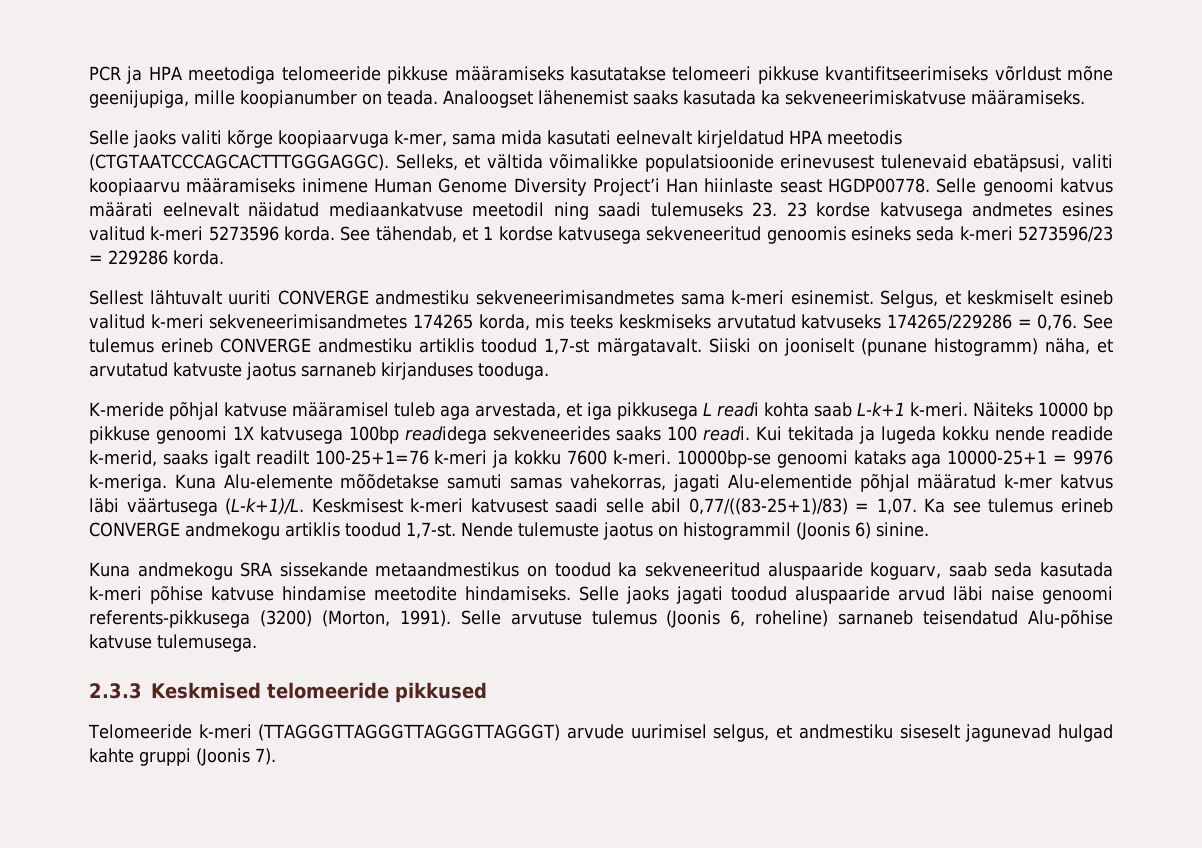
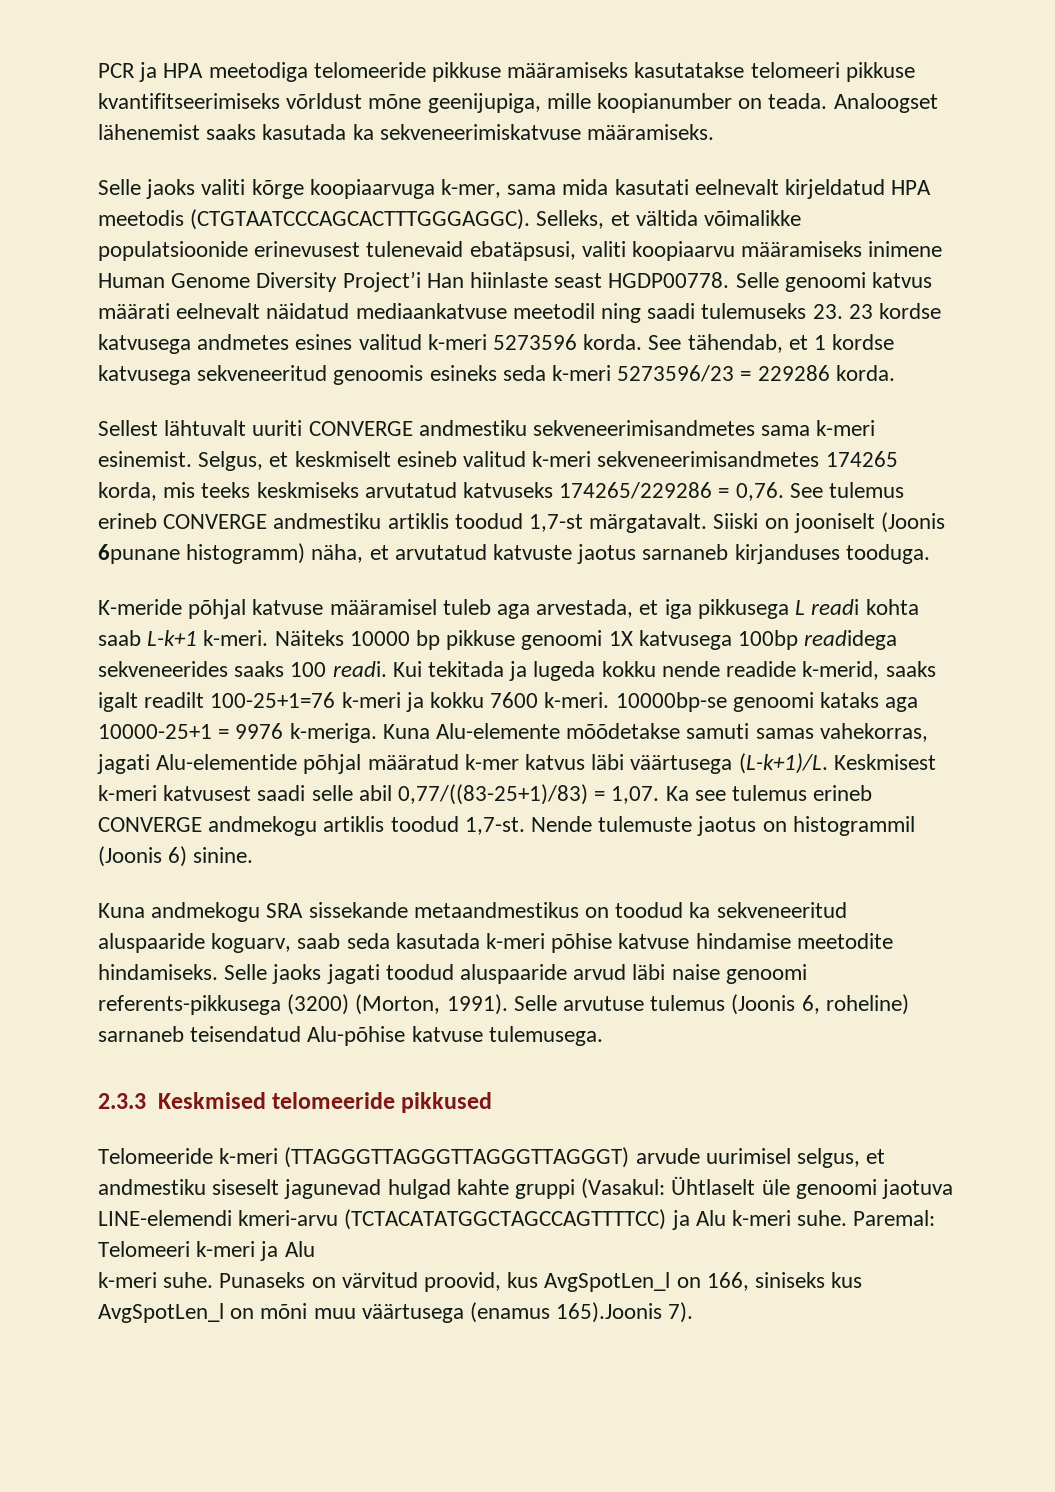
- Siiski on jooniselt (punane histogramm) näha, et arvutatud katvuste jaotus sarnaneb kirjanduses tooduga.
+ Siiski on jooniselt (Joonis 6punane histogramm) näha, et arvutatud katvuste jaotus sarnaneb kirjanduses tooduga.
- Telomeeride k-meri (TTAGGGTTAGGGTTAGGGTTAGGGT) arvude uurimisel selgus, et andmestiku siseselt jagunevad hulgad kahte gruppi (Joonis 7).
+ Telomeeride k-meri (TTAGGGTTAGGGTTAGGGTTAGGGT) arvude uurimisel selgus, et andmestiku siseselt jagunevad hulgad kahte gruppi (Vasakul: Ühtlaselt üle genoomi jaotuva LINE-elemendi kmeri-arvu (TCTACATATGGCTAGCCAGTTTTCC) ja Alu k-meri suhe. Paremal: Telomeeri k-meri ja Alu
+ k-meri suhe. Punaseks on värvitud proovid, kus AvgSpotLen_l on 166, siniseks kus AvgSpotLen_l on mõni muu väärtusega (enamus 165).Joonis 7).

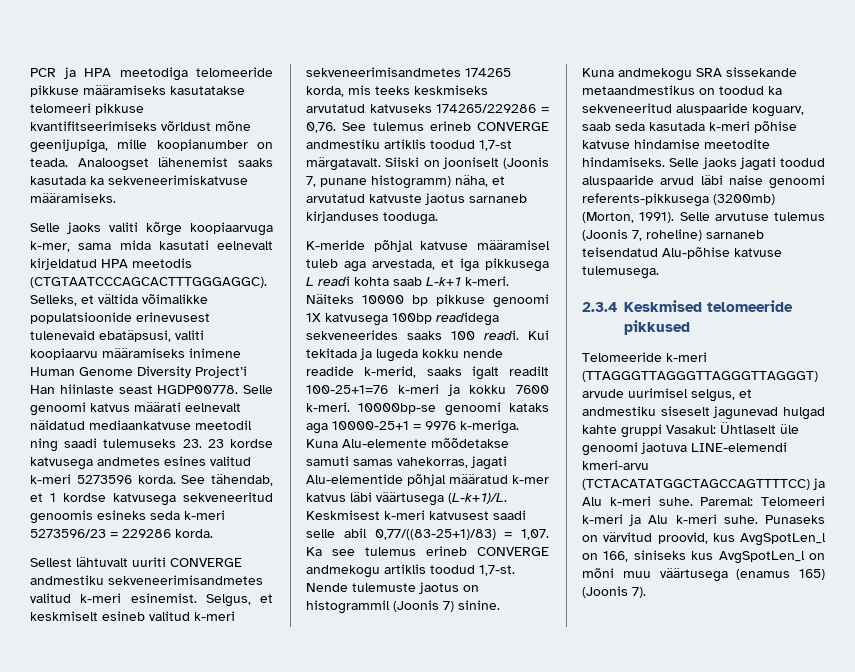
- Sellest lähtuvalt uuriti CONVERGE andmestiku sekveneerimisandmetes sama k-meri esinemist.
+ Sellest lähtuvalt uuriti CONVERGE andmestiku sekveneerimisandmetes valitud k-meri esinemist.
- Siiski on jooniselt (Joonis 6punane histogramm) näha, et arvutatud katvuste jaotus sarnaneb kirjanduses tooduga.
+ Siiski on jooniselt (Joonis 7, punane histogramm) näha, et arvutatud katvuste jaotus sarnaneb kirjanduses tooduga.
- Nende tulemuste jaotus on histogrammil (Joonis 6) sinine.
+ Nende tulemuste jaotus on histogrammil (Joonis 7) sinine.
- Selle jaoks jagati toodud aluspaaride arvud läbi naise genoomi referents-pikkusega (3200) (Morton, 1991).
+ Selle jaoks jagati toodud aluspaaride arvud läbi naise genoomi referents-pikkusega (3200mb) (Morton, 1991).
- Selle arvutuse tulemus (Joonis 6, roheline) sarnaneb teisendatud Alu-põhise katvuse tulemusega.
+ Selle arvutuse tulemus (Joonis 7, roheline) sarnaneb teisendatud Alu-põhise katvuse tulemusega.
- 2.3.3 Keskmised telomeeride pikkused
+ 2.3.4 Keskmised telomeeride pikkused
- Telomeeride k-meri (TTAGGGTTAGGGTTAGGGTTAGGGT) arvude uurimisel selgus, et andmestiku siseselt jagunevad hulgad kahte gruppi (Vasakul: Ühtlaselt üle genoomi jaotuva LINE-elemendi kmeri-arvu (TCTACATATGGCTAGCCAGTTTTCC) ja Alu k-meri suhe.
+ Telomeeride k-meri (TTAGGGTTAGGGTTAGGGTTAGGGT) arvude uurimisel selgus, et andmestiku siseselt jagunevad hulgad kahte gruppi Vasakul: Ühtlaselt üle genoomi jaotuva LINE-elemendi kmeri-arvu (TCTACATATGGCTAGCCAGTTTTCC) ja Alu k-meri suhe.
- Paremal: Telomeeri k-meri ja Alu
- k-meri suhe.
+ Paremal: Telomeeri k-meri ja Alu k-meri suhe.
- Punaseks on värvitud proovid, kus AvgSpotLen_l on 166, siniseks kus AvgSpotLen_l on mõni muu väärtusega (enamus 165).Joonis 7).
+ Punaseks on värvitud proovid, kus AvgSpotLen_l on 166, siniseks kus AvgSpotLen_l on mõni muu väärtusega (enamus 165) (Joonis 7).

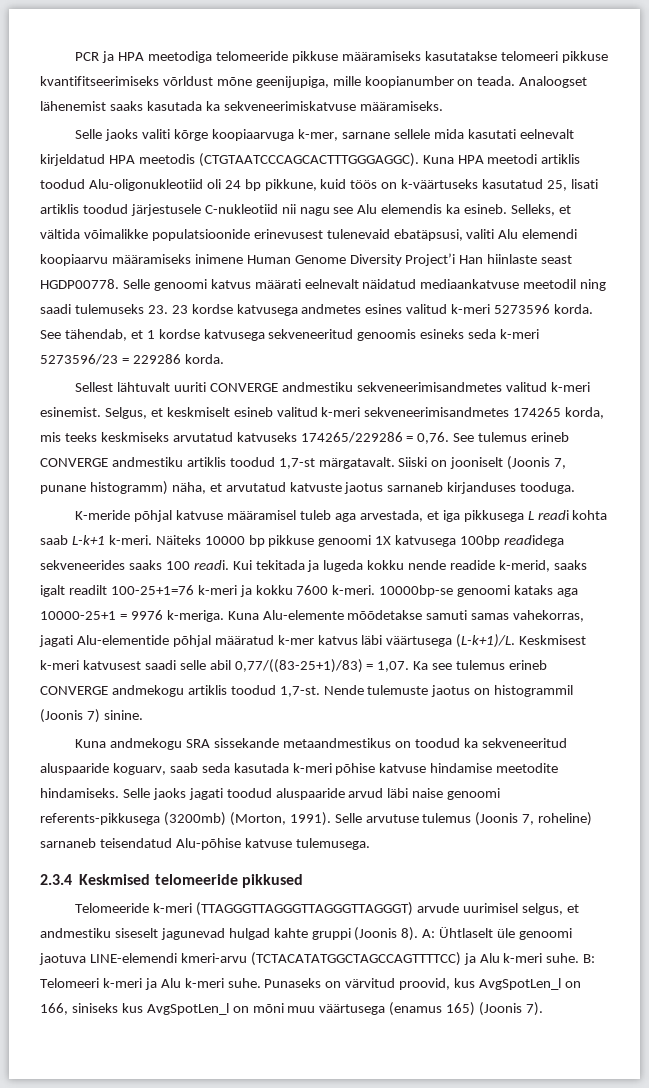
- Selle jaoks valiti kõrge koopiaarvuga k-mer, sama mida kasutati eelnevalt kirjeldatud HPA meetodis (CTGTAATCCCAGCACTTTGGGAGGC).
+ Selle jaoks valiti kõrge koopiaarvuga k-mer, sarnane sellele mida kasutati eelnevalt kirjeldatud HPA meetodis (CTGTAATCCCAGCACTTTGGGAGGC).
+ Kuna HPA meetodi artiklis toodud Alu-oligonukleotiid oli 24 bp pikkune, kuid töös on k-väärtuseks kasutatud 25, lisati artiklis toodud järjestusele C-nukleotiid nii nagu see Alu elemendis ka esineb.
- Selleks, et vältida võimalikke populatsioonide erinevusest tulenevaid ebatäpsusi, valiti koopiaarvu määramiseks inimene Human Genome Diversity Project’i Han hiinlaste seast HGDP00778.
+ Selleks, et vältida võimalikke populatsioonide erinevusest tulenevaid ebatäpsusi, valiti Alu elemendi koopiaarvu määramiseks inimene Human Genome Diversity Project’i Han hiinlaste seast HGDP00778.
- Telomeeride k-meri (TTAGGGTTAGGGTTAGGGTTAGGGT) arvude uurimisel selgus, et andmestiku siseselt jagunevad hulgad kahte gruppi Vasakul: Ühtlaselt üle genoomi jaotuva LINE-elemendi kmeri-arvu (TCTACATATGGCTAGCCAGTTTTCC) ja Alu k-meri suhe.
+ Telomeeride k-meri (TTAGGGTTAGGGTTAGGGTTAGGGT) arvude uurimisel selgus, et andmestiku siseselt jagunevad hulgad kahte gruppi (Joonis 8). A: Ühtlaselt üle genoomi jaotuva LINE-elemendi kmeri-arvu (TCTACATATGGCTAGCCAGTTTTCC) ja Alu k-meri suhe.
- Paremal: Telomeeri k-meri ja Alu k-meri suhe.
+ B: Telomeeri k-meri ja Alu k-meri suhe.

